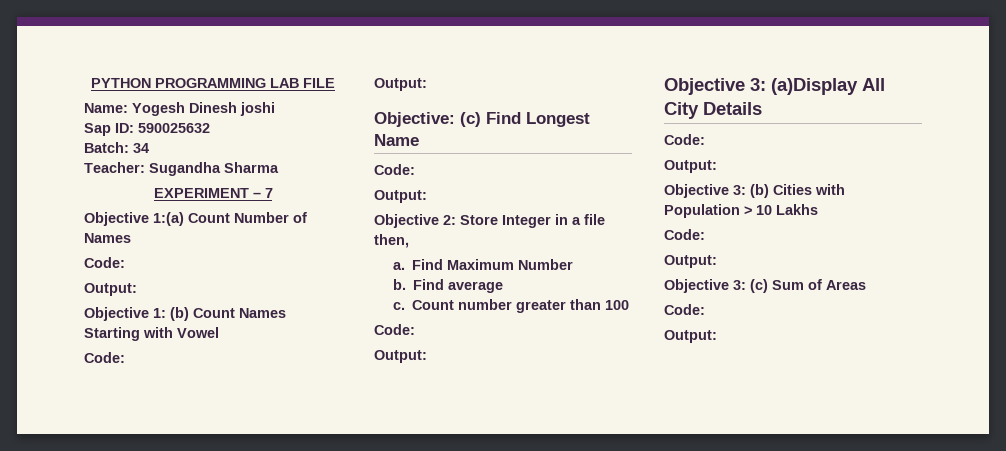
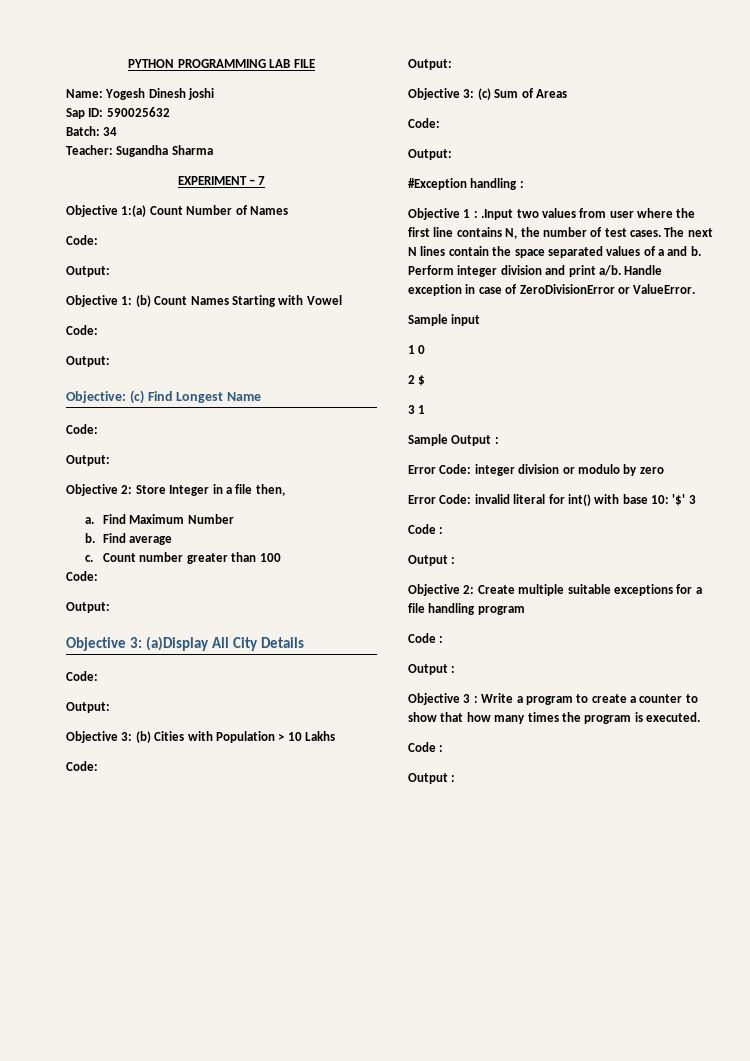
+ #Exception handling :
+ Objective 1 : .Input two values from user where the first line contains N, the number of test cases. The next N lines contain the space separated values of a and b. Perform integer division and print a/b. Handle exception in case of ZeroDivisionError or ValueError.
+ Sample input
+ 1 0
+ 2 $
+ 3 1
+ Sample Output :
+ Error Code: integer division or modulo by zero
+ Error Code: invalid literal for int() with base 10: '$' 3
+ Code :
+ Output :
+ Objective 2: Create multiple suitable exceptions for a file handling program
+ Code :
+ Output :
+ Objective 3 : Write a program to create a counter to show that how many times the program is executed.
+ Code :
+ Output :

